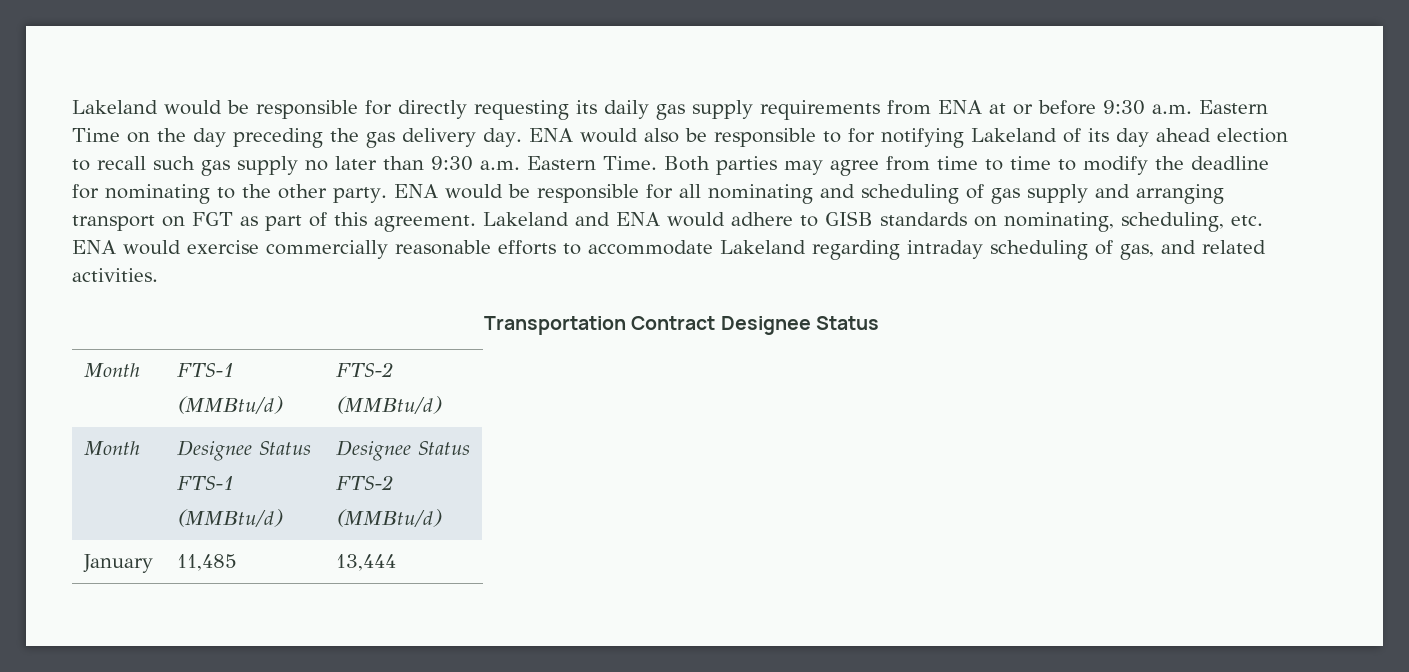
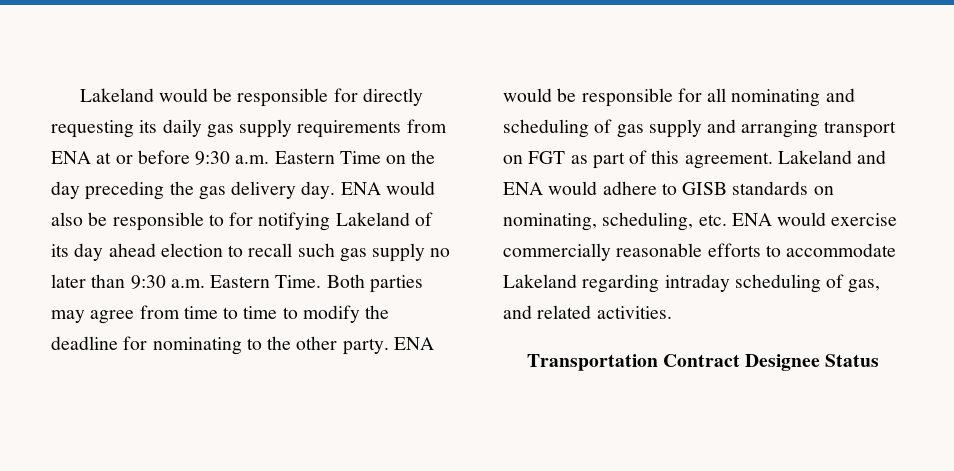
- Month | FTS-1
- (MMBtu/d) | FTS-2
- (MMBtu/d)
- Month | Designee Status
- FTS-1
- (MMBtu/d) | Designee Status
- FTS-2
- (MMBtu/d)
- January | 11,485 | 13,444

